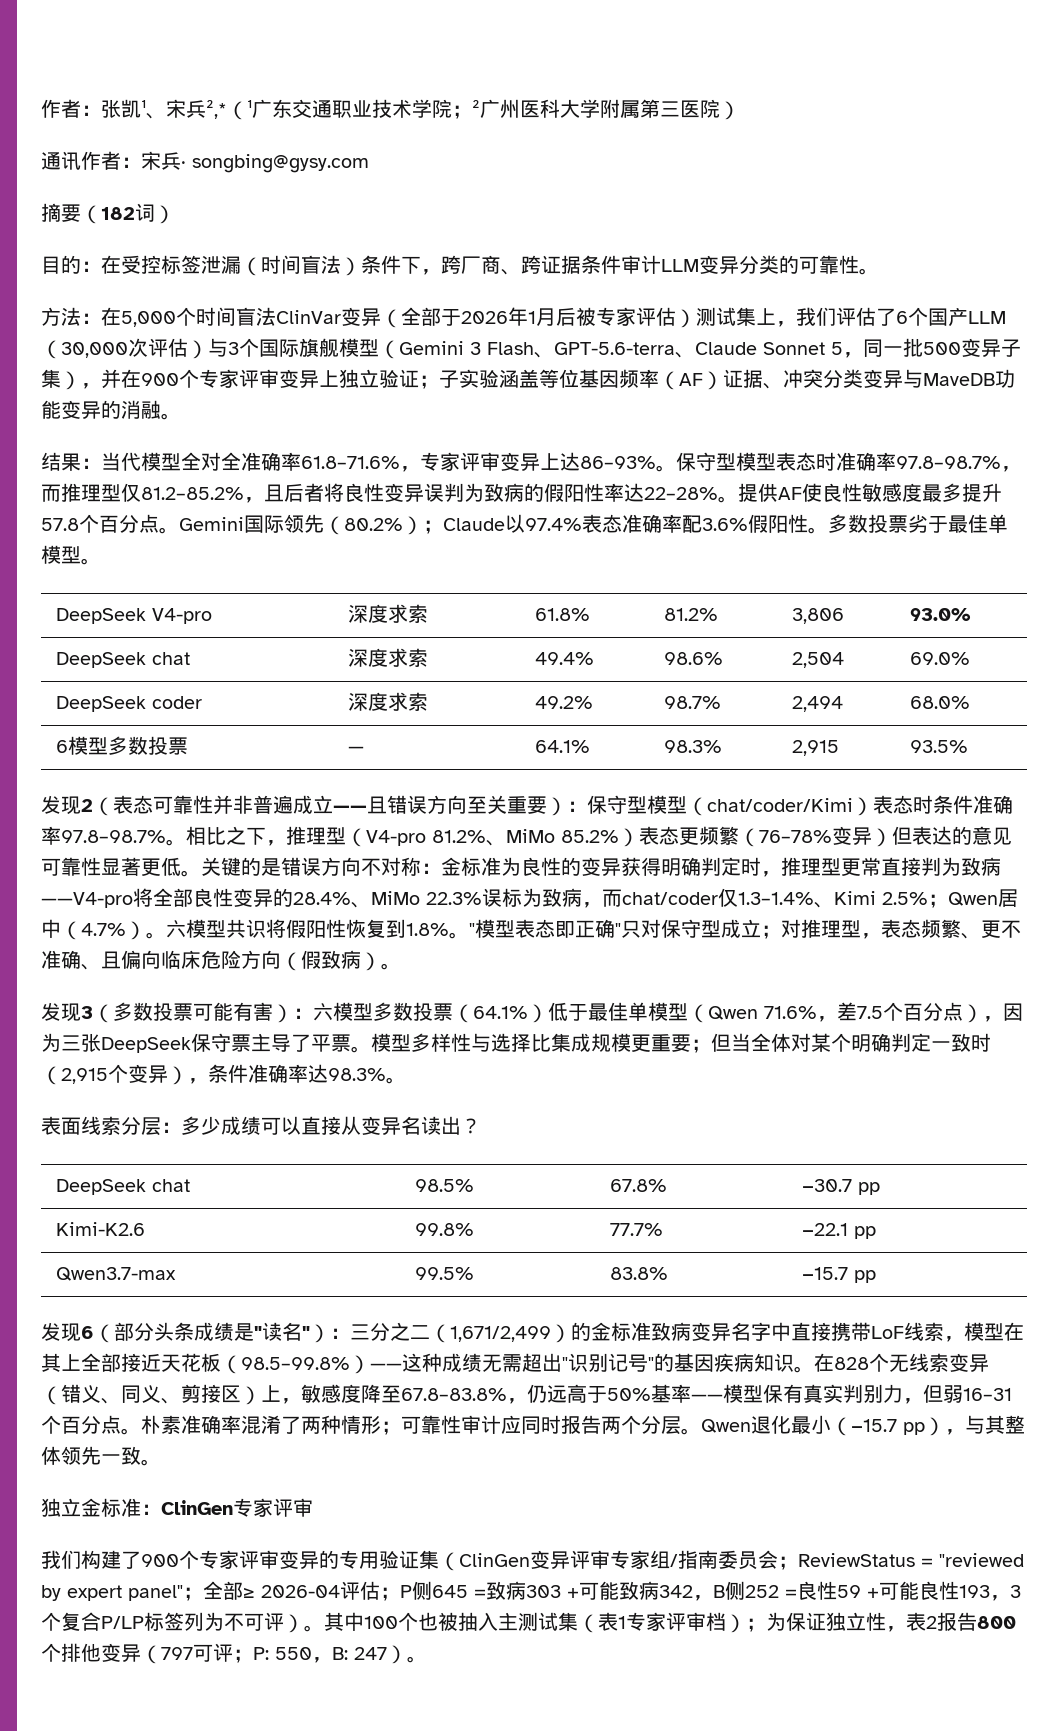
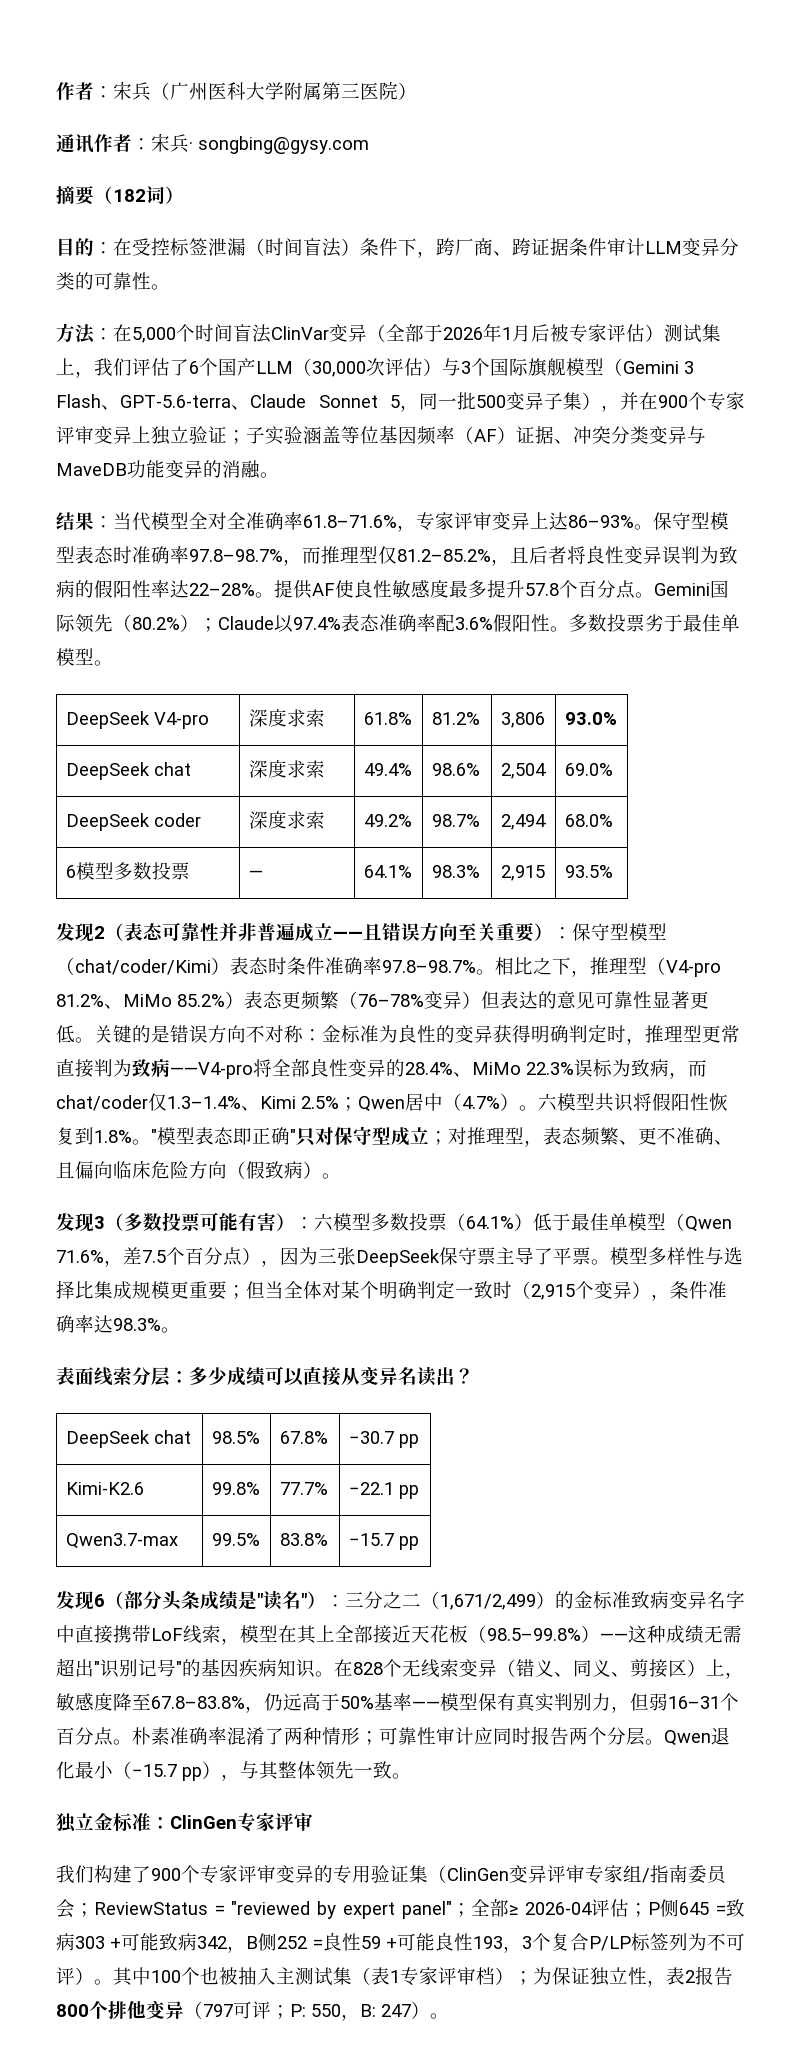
- 作者：张凯¹、宋兵²,*（¹广东交通职业技术学院；²广州医科大学附属第三医院）
+ 作者：宋兵（广州医科大学附属第三医院）

